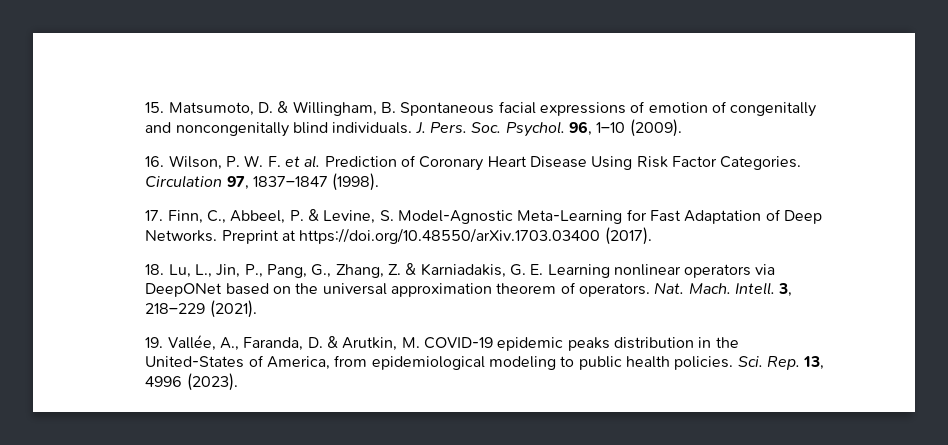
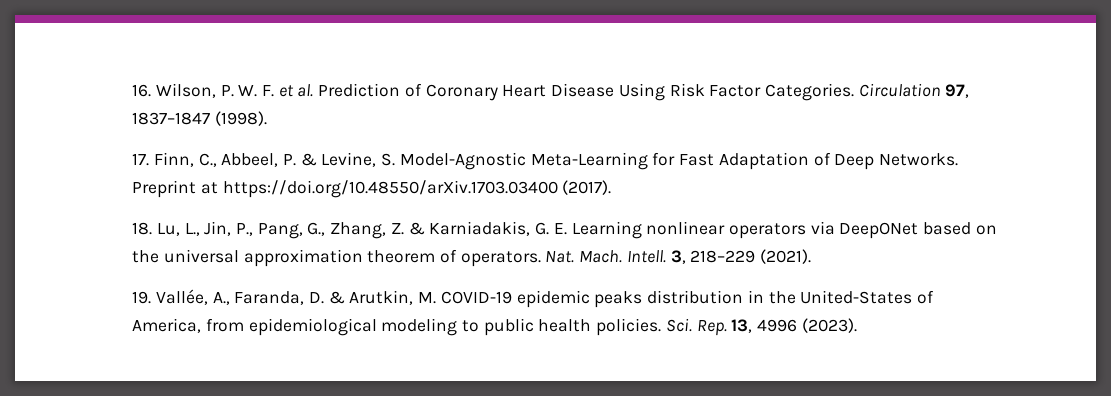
- 15. Matsumoto, D. & Willingham, B. Spontaneous facial expressions of emotion of congenitally and noncongenitally blind individuals. J. Pers. Soc. Psychol. 96, 1–10 (2009).

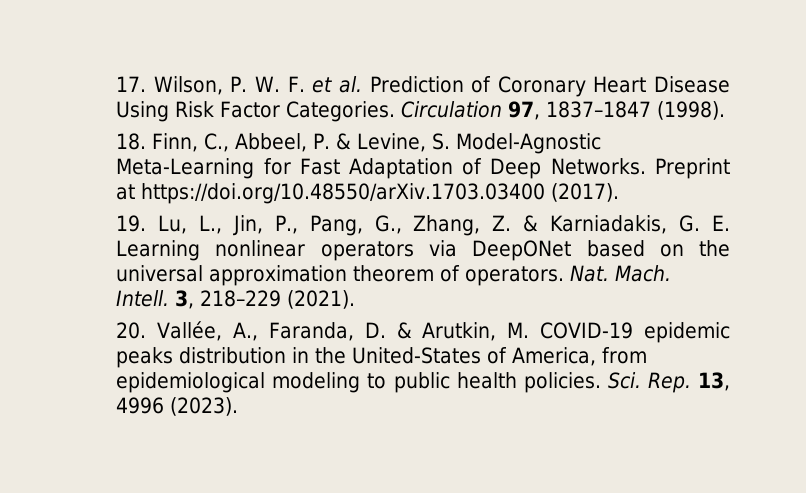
- 16. Wilson, P. W. F. et al. Prediction of Coronary Heart Disease Using Risk Factor Categories.
+ 17. Wilson, P. W. F. et al. Prediction of Coronary Heart Disease Using Risk Factor Categories.
- 17. Finn, C., Abbeel, P. & Levine, S. Model-Agnostic Meta-Learning for Fast Adaptation of Deep Networks.
+ 18. Finn, C., Abbeel, P. & Levine, S. Model-Agnostic Meta-Learning for Fast Adaptation of Deep Networks.
- 18. Lu, L., Jin, P., Pang, G., Zhang, Z. & Karniadakis, G. E. Learning nonlinear operators via DeepONet based on the universal approximation theorem of operators.
+ 19. Lu, L., Jin, P., Pang, G., Zhang, Z. & Karniadakis, G. E. Learning nonlinear operators via DeepONet based on the universal approximation theorem of operators.
- 19. Vallée, A., Faranda, D. & Arutkin, M. COVID-19 epidemic peaks distribution in the United-States of America, from epidemiological modeling to public health policies.
+ 20. Vallée, A., Faranda, D. & Arutkin, M. COVID-19 epidemic peaks distribution in the United-States of America, from epidemiological modeling to public health policies.

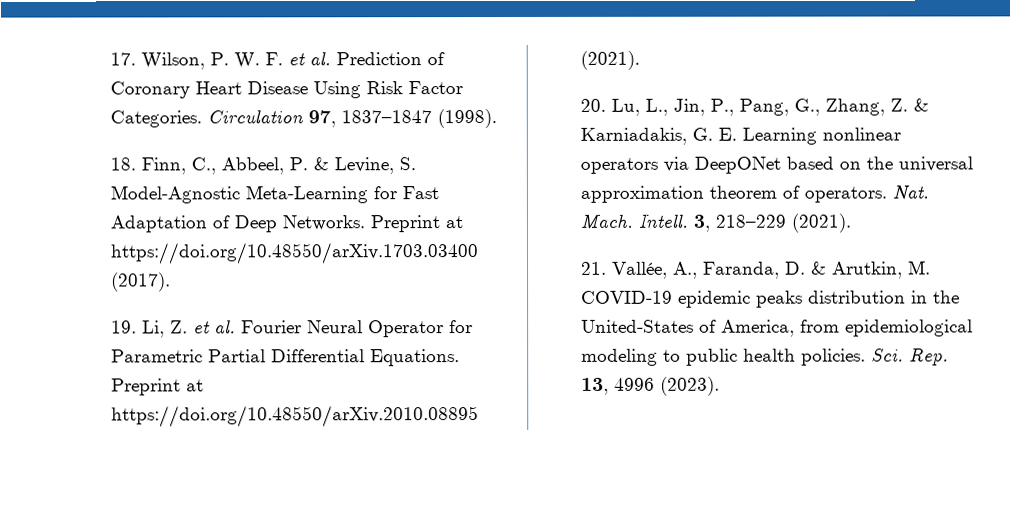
- 19. Lu, L., Jin, P., Pang, G., Zhang, Z. & Karniadakis, G. E. Learning nonlinear operators via DeepONet based on the universal approximation theorem of operators.
+ 19. Li, Z. et al. Fourier Neural Operator for Parametric Partial Differential Equations. Preprint at https://doi.org/10.48550/arXiv.2010.08895 (2021).
+ 20. Lu, L., Jin, P., Pang, G., Zhang, Z. & Karniadakis, G. E. Learning nonlinear operators via DeepONet based on the universal approximation theorem of operators.
- 20. Vallée, A., Faranda, D. & Arutkin, M. COVID-19 epidemic peaks distribution in the United-States of America, from epidemiological modeling to public health policies.
+ 21. Vallée, A., Faranda, D. & Arutkin, M. COVID-19 epidemic peaks distribution in the United-States of America, from epidemiological modeling to public health policies.

